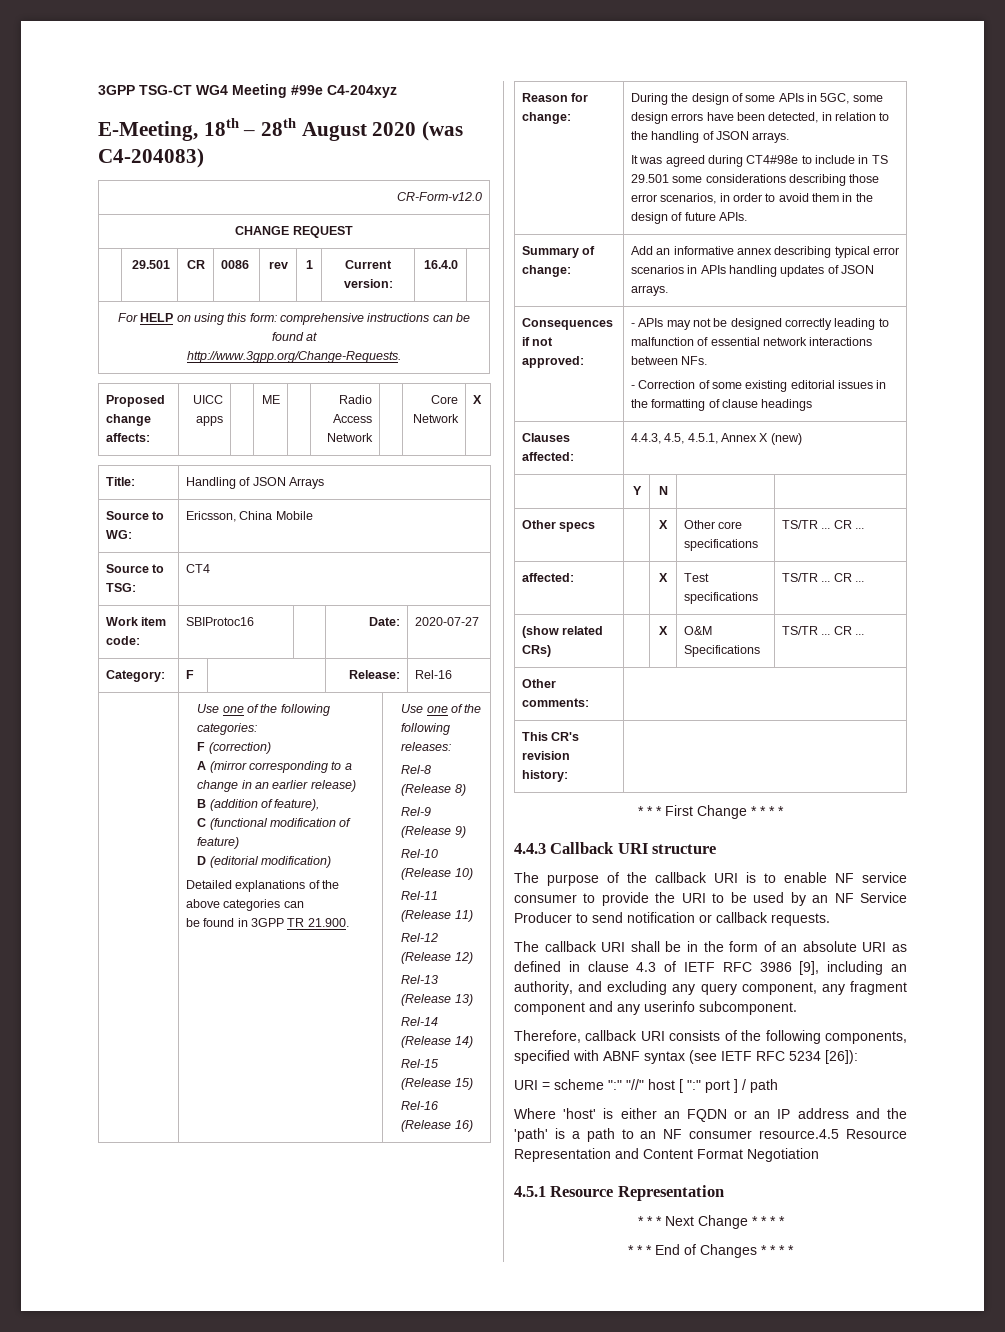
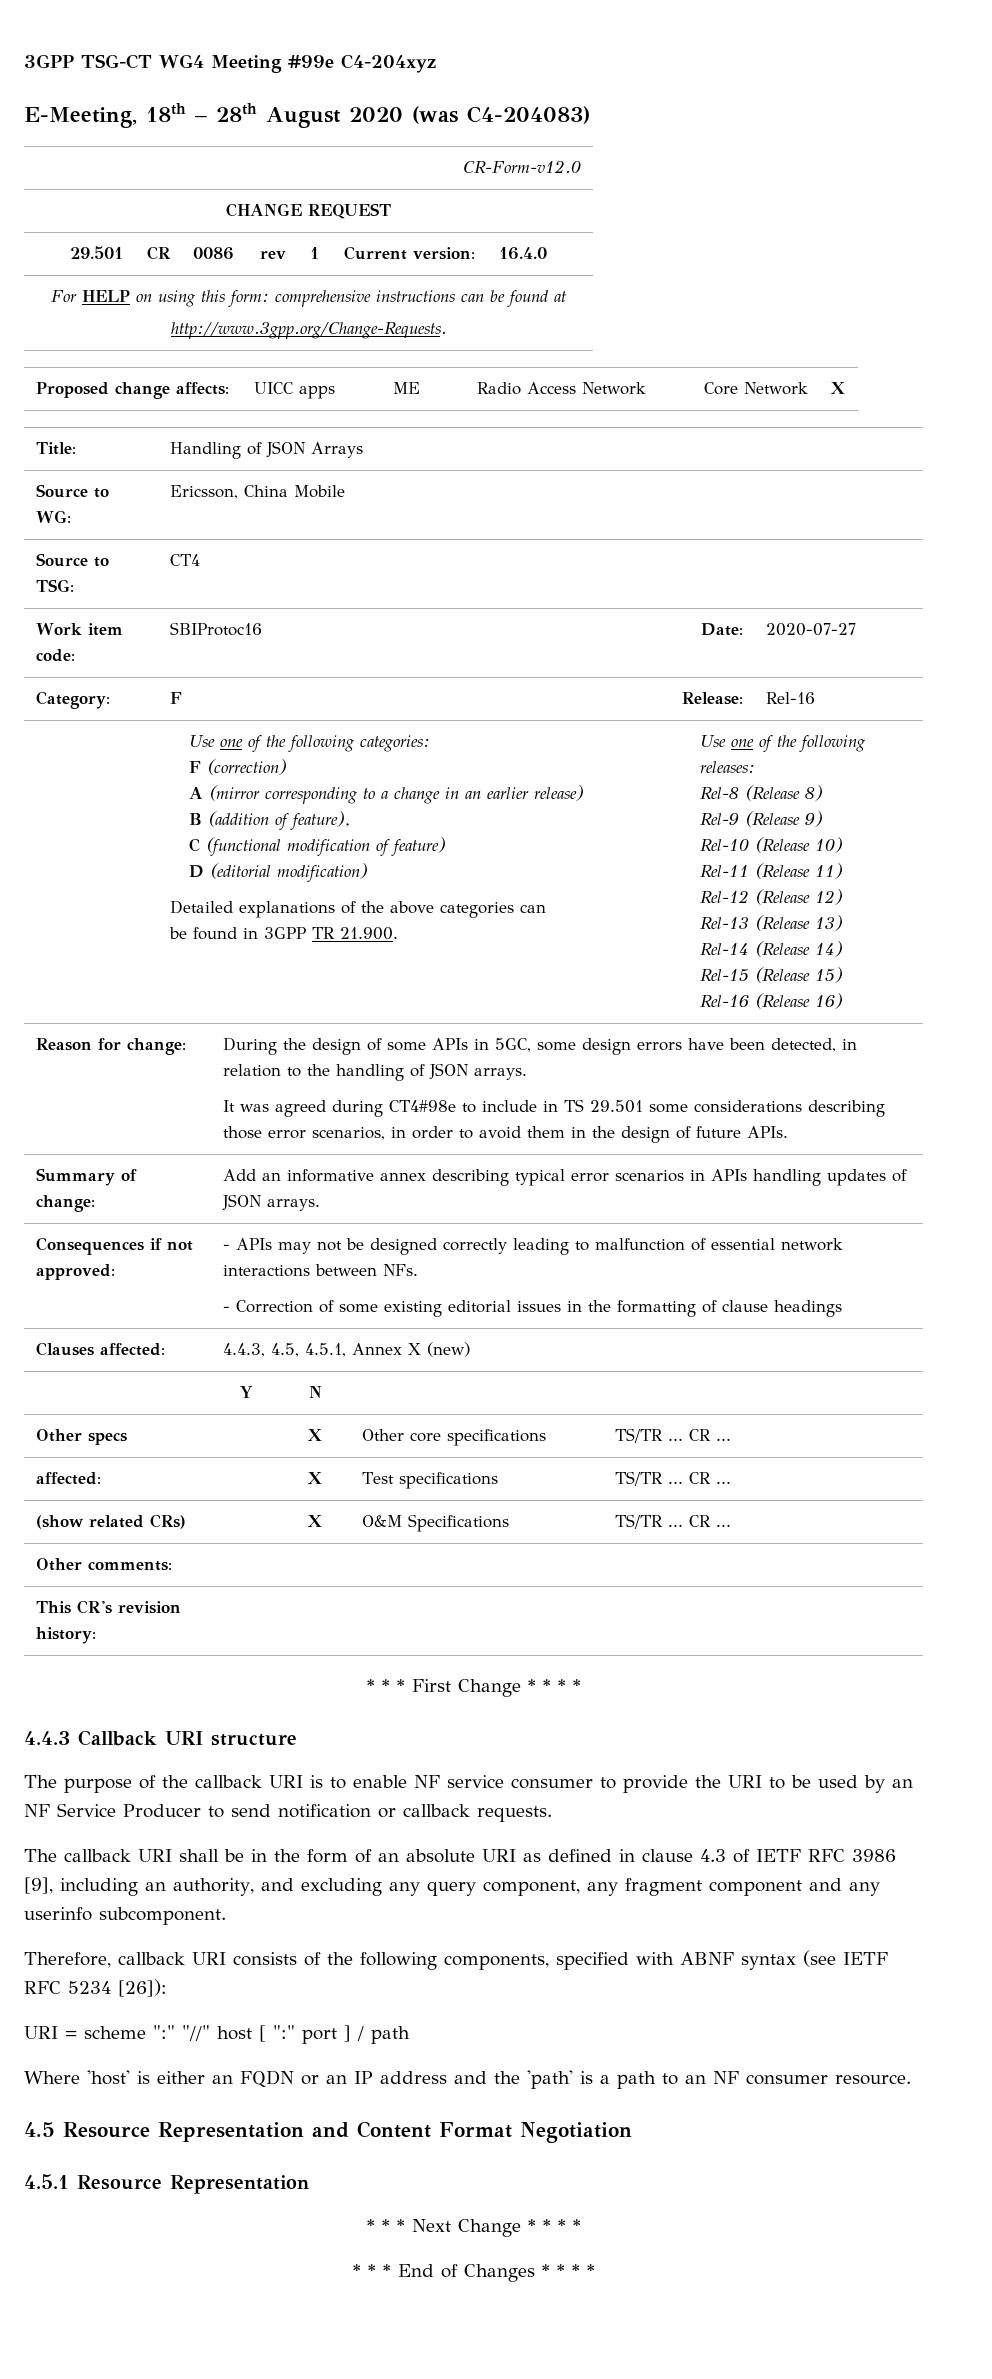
- Where 'host' is either an FQDN or an IP address and the 'path' is a path to an NF consumer resource.4.5 Resource Representation and Content Format Negotiation
+ Where 'host' is either an FQDN or an IP address and the 'path' is a path to an NF consumer resource.
+ 4.5 Resource Representation and Content Format Negotiation

